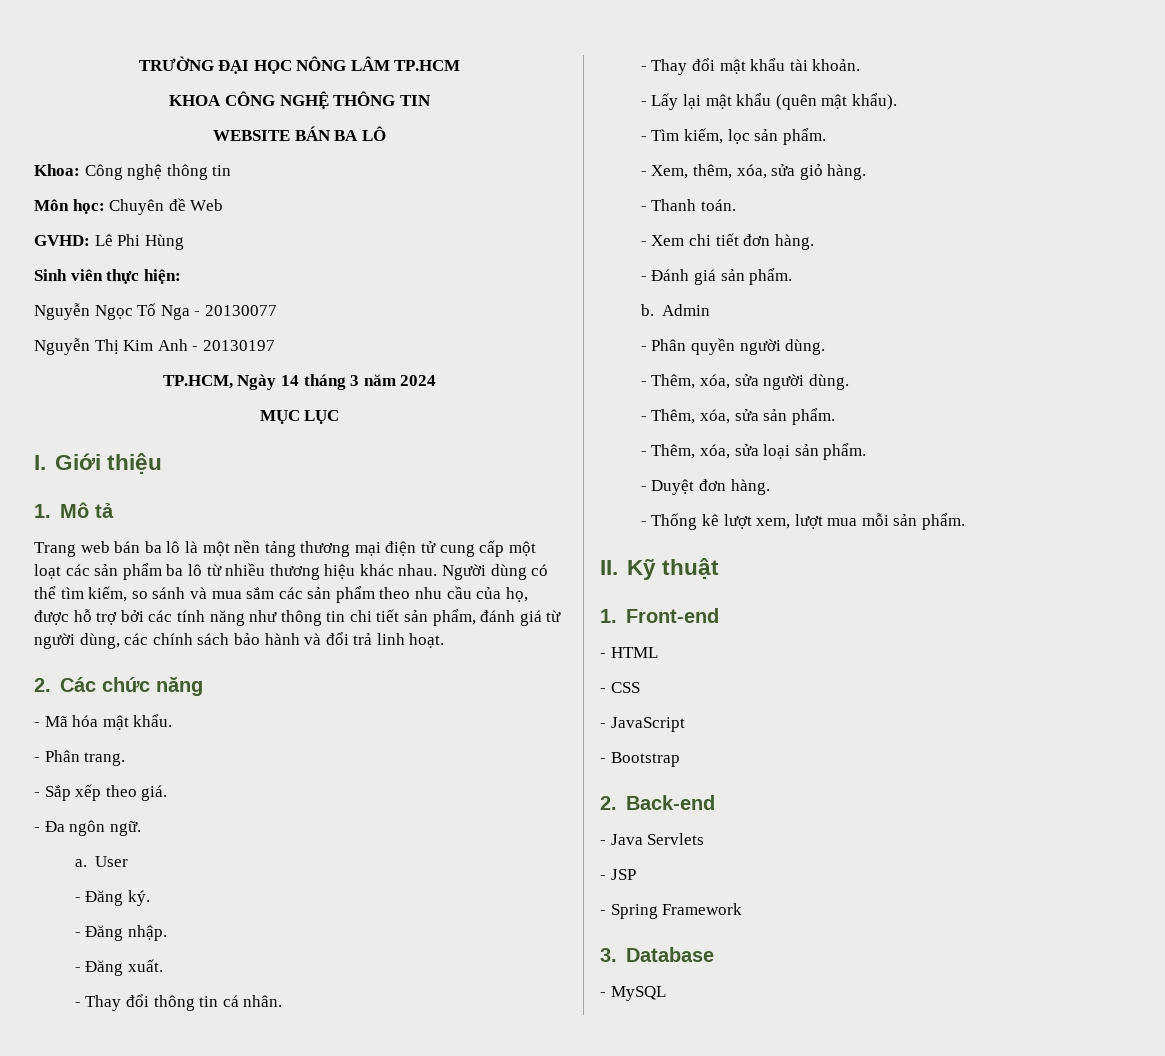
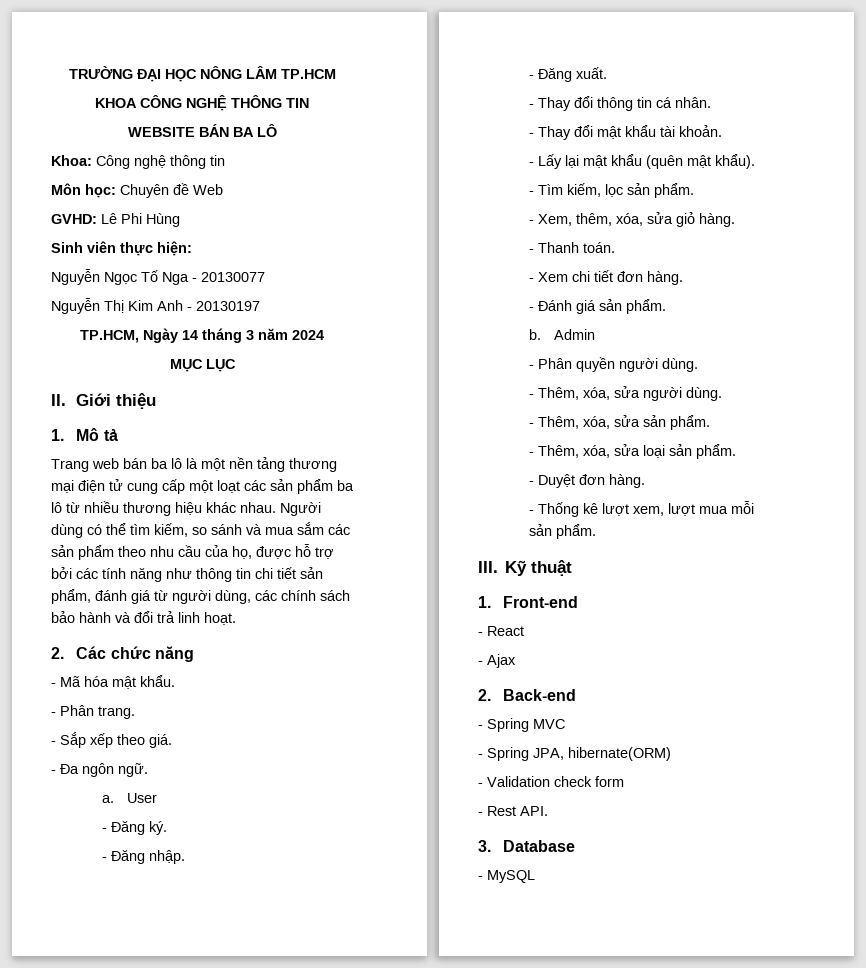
- I. Giới thiệu
+ II. Giới thiệu
- II. Kỹ thuật
+ III. Kỹ thuật
- - HTML
- - CSS
- - JavaScript
- - Bootstrap
+ - React
+ - Ajax
  2. Back-end
- - Java Servlets
- - JSP
- - Spring Framework
+ - Spring MVC
+ - Spring JPA, hibernate(ORM)
+ - Validation check form
+ - Rest API.

